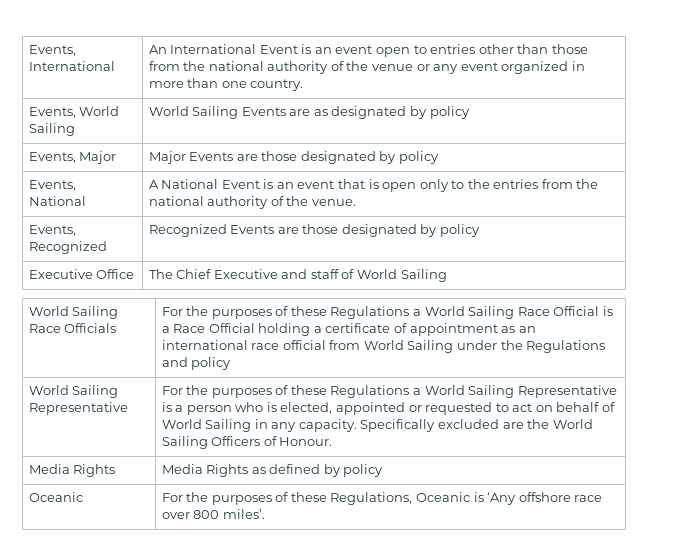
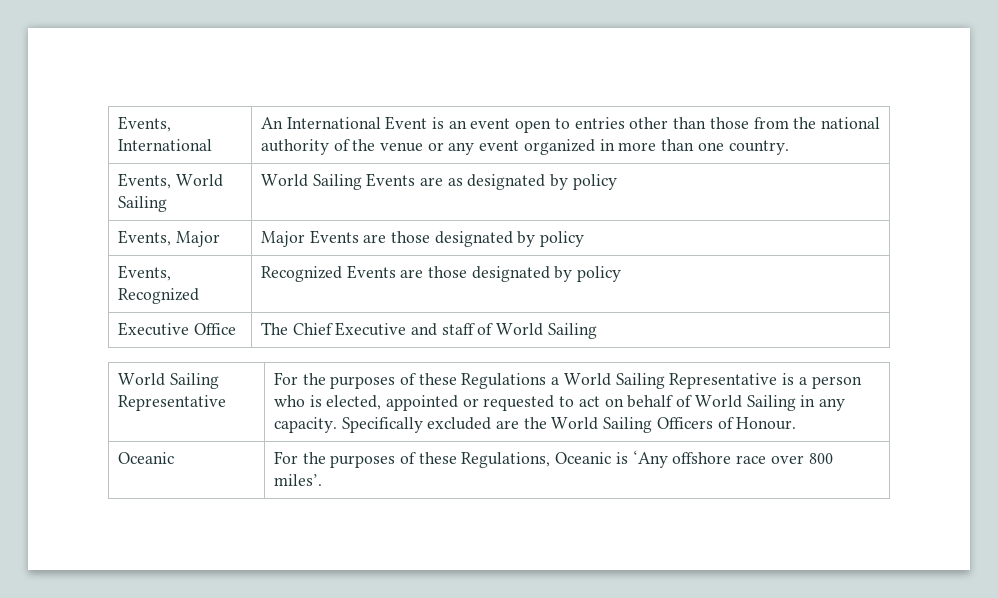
- Events, National | A National Event is an event that is open only to the entries from the national authority of the venue.
- World Sailing Race Officials | For the purposes of these Regulations a World Sailing Race Official is a Race Official holding a certificate of appointment as an international race official from World Sailing under the Regulations and policy
- Media Rights | Media Rights as defined by policy

